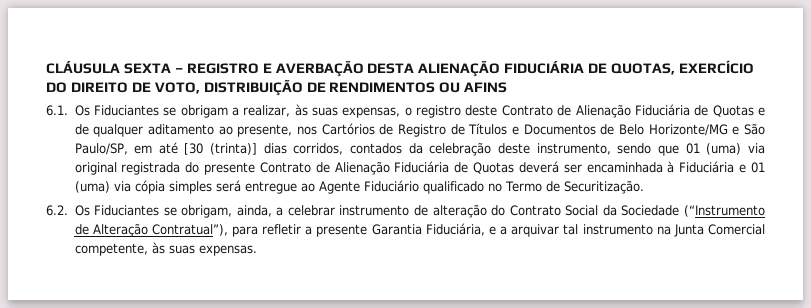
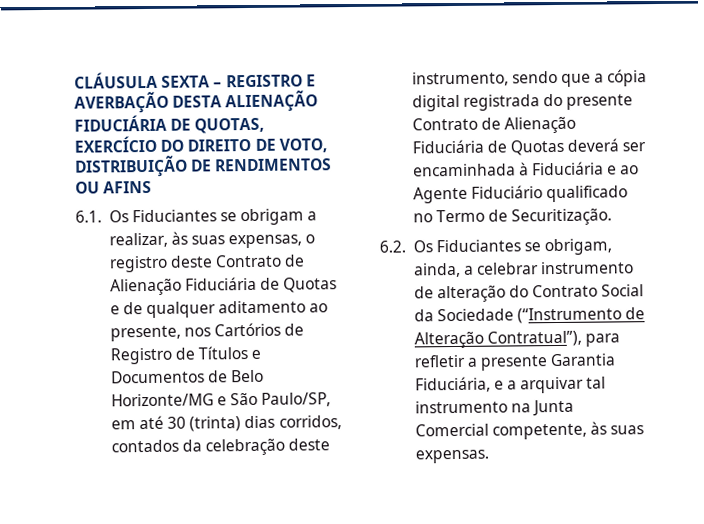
- 6.1. Os Fiduciantes se obrigam a realizar, às suas expensas, o registro deste Contrato de Alienação Fiduciária de Quotas e de qualquer aditamento ao presente, nos Cartórios de Registro de Títulos e Documentos de Belo Horizonte/MG e São Paulo/SP, em até [30 (trinta)] dias corridos, contados da celebração deste instrumento, sendo que 01 (uma) via original registrada do presente Contrato de Alienação Fiduciária de Quotas deverá ser encaminhada à Fiduciária e 01 (uma) via cópia simples será entregue ao Agente Fiduciário qualificado no Termo de Securitização.
+ 6.1. Os Fiduciantes se obrigam a realizar, às suas expensas, o registro deste Contrato de Alienação Fiduciária de Quotas e de qualquer aditamento ao presente, nos Cartórios de Registro de Títulos e Documentos de Belo Horizonte/MG e São Paulo/SP, em até 30 (trinta) dias corridos, contados da celebração deste instrumento, sendo que a cópia digital registrada do presente Contrato de Alienação Fiduciária de Quotas deverá ser encaminhada à Fiduciária e ao Agente Fiduciário qualificado no Termo de Securitização.

